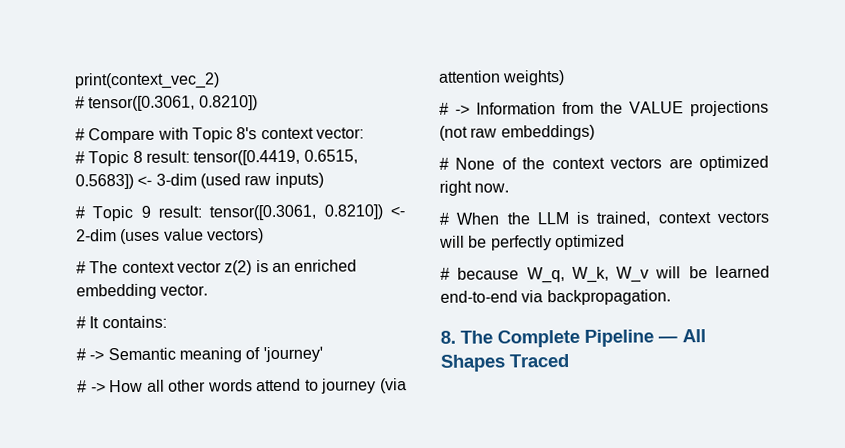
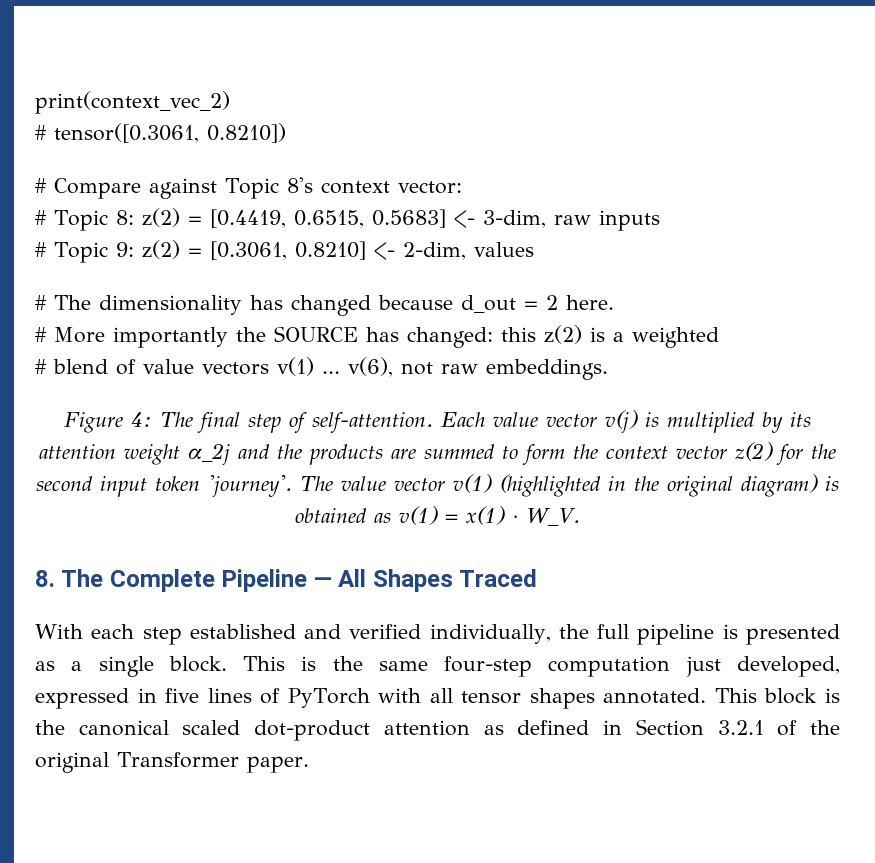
- # Compare with Topic 8's context vector:
+ # Compare against Topic 8's context vector:
- # Topic 8 result: tensor([0.4419, 0.6515, 0.5683]) <- 3-dim (used raw inputs)
- # Topic 9 result: tensor([0.3061, 0.8210]) <- 2-dim (uses value vectors)
- # The context vector z(2) is an enriched embedding vector.
- # It contains:
- # -> Semantic meaning of 'journey'
- # -> How all other words attend to journey (via attention weights)
- # -> Information from the VALUE projections (not raw embeddings)
- # None of the context vectors are optimized right now.
- # When the LLM is trained, context vectors will be perfectly optimized
- # because W_q, W_k, W_v will be learned end-to-end via backpropagation.
+ # Topic 8: z(2) = [0.4419, 0.6515, 0.5683] <- 3-dim, raw inputs
+ # Topic 9: z(2) = [0.3061, 0.8210] <- 2-dim, values
+ # The dimensionality has changed because d_out = 2 here.
+ # More importantly the SOURCE has changed: this z(2) is a weighted
+ # blend of value vectors v(1) ... v(6), not raw embeddings.
+ Figure 4: The final step of self-attention. Each value vector v(j) is multiplied by its attention weight α_2j and the products are summed to form the context vector z(2) for the second input token 'journey'. The value vector v(1) (highlighted in the original diagram) is obtained as v(1) = x(1) · W_V.
+ With each step established and verified individually, the full pipeline is presented as a single block. This is the same four-step computation just developed, expressed in five lines of PyTorch with all tensor shapes annotated. This block is the canonical scaled dot-product attention as defined in Section 3.2.1 of the original Transformer paper.

